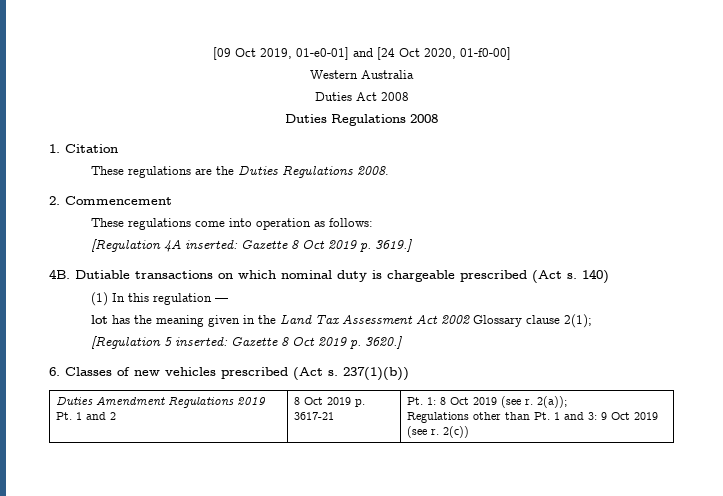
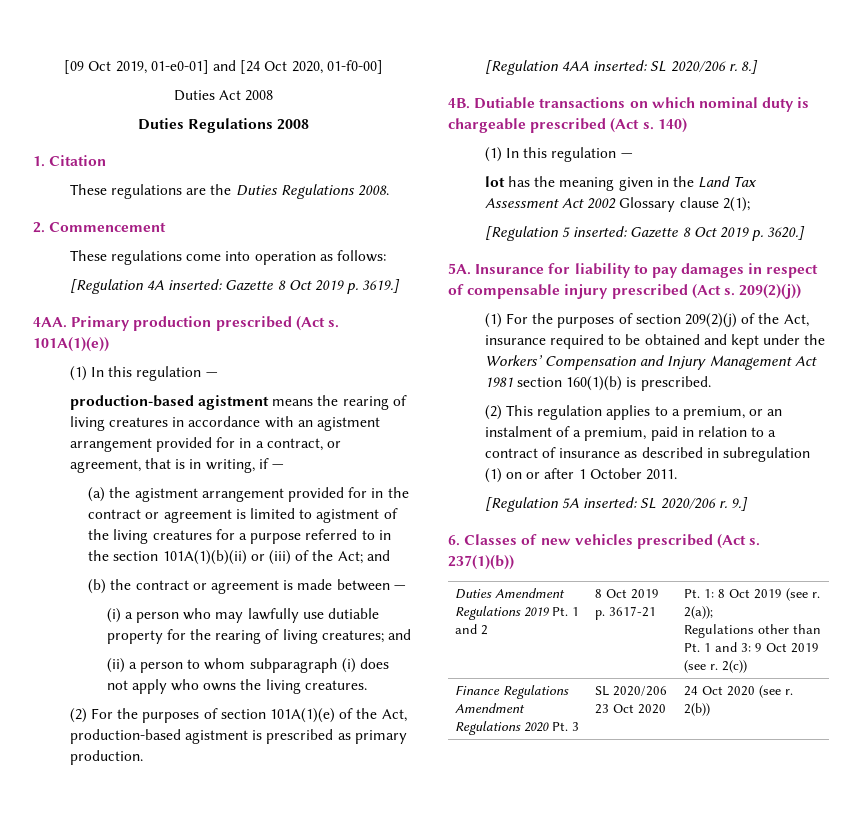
- Western Australia
+ 4AA. Primary production prescribed (Act s. 101A(1)(e))
+ (1) In this regulation —
+ production-based agistment means the rearing of living creatures in accordance with an agistment arrangement provided for in a contract, or agreement, that is in writing, if —
+ (a) the agistment arrangement provided for in the contract or agreement is limited to agistment of the living creatures for a purpose referred to in the section 101A(1)(b)(ii) or (iii) of the Act; and
+ (b) the contract or agreement is made between —
+ (i) a person who may lawfully use dutiable property for the rearing of living creatures; and
+ (ii) a person to whom subparagraph (i) does not apply who owns the living creatures.
+ (2) For the purposes of section 101A(1)(e) of the Act, production-based agistment is prescribed as primary production.
+ [Regulation 4AA inserted: SL 2020/206 r. 8.]
+ 5A. Insurance for liability to pay damages in respect of compensable injury prescribed (Act s. 209(2)(j))
+ (1) For the purposes of section 209(2)(j) of the Act, insurance required to be obtained and kept under the Workers’ Compensation and Injury Management Act 1981 section 160(1)(b) is prescribed.
+ (2) This regulation applies to a premium, or an instalment of a premium, paid in relation to a contract of insurance as described in subregulation (1) on or after 1 October 2011.
+ [Regulation 5A inserted: SL 2020/206 r. 9.]
+ Finance Regulations Amendment Regulations 2020 Pt. 3 | SL 2020/206 23 Oct 2020 | 24 Oct 2020 (see r. 2(b))

